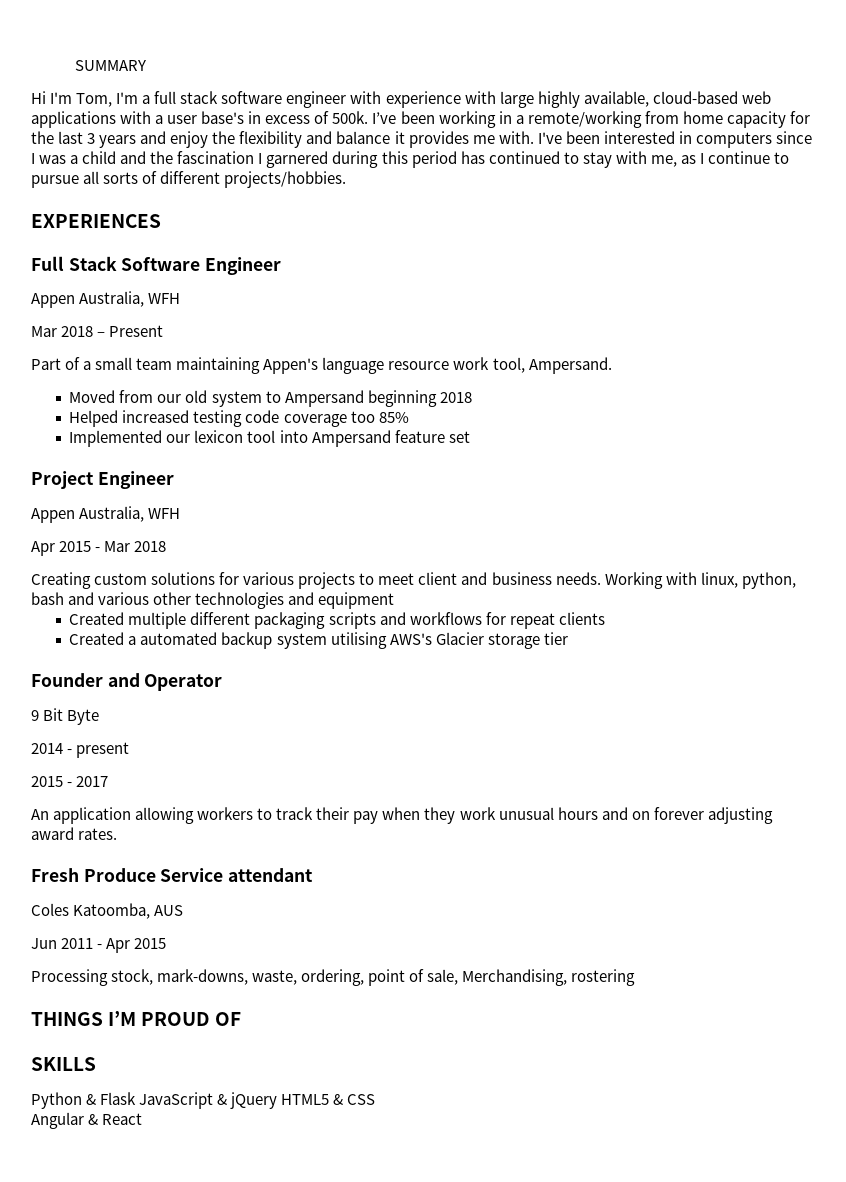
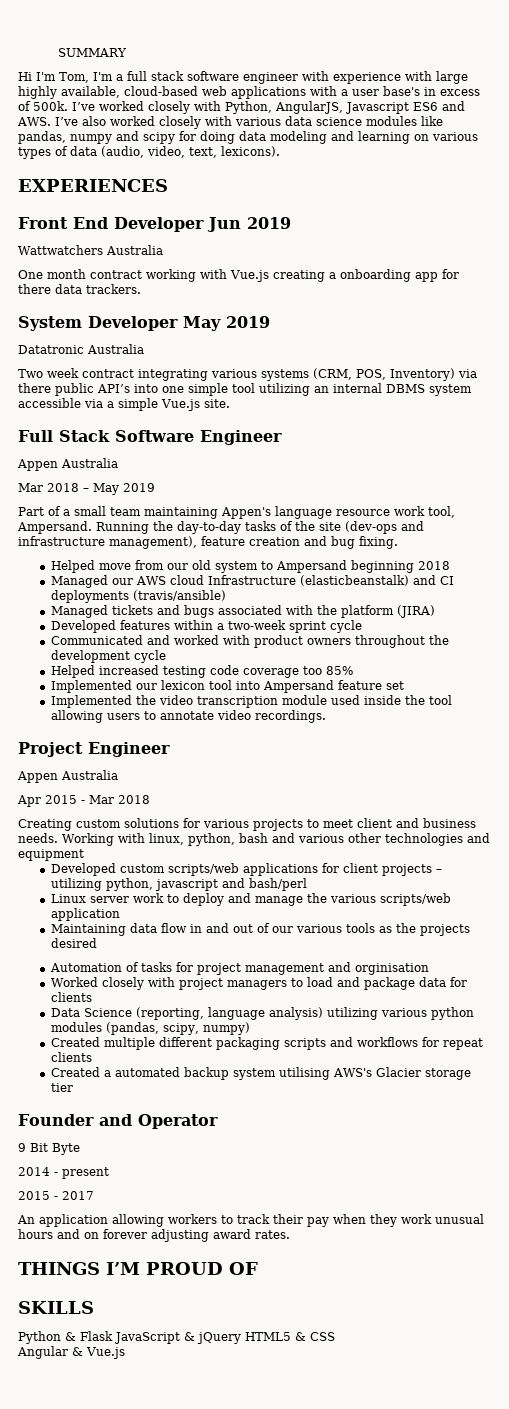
- I’ve been working in a remote/working from home capacity for the last 3 years and enjoy the flexibility and balance it provides me with. I've been interested in computers since I was a child and the fascination I garnered during this period has continued to stay with me, as I continue to pursue all sorts of different projects/hobbies.
+ I’ve worked closely with Python, AngularJS, Javascript ES6 and AWS. I’ve also worked closely with various data science modules like pandas, numpy and scipy for doing data modeling and learning on various types of data (audio, video, text, lexicons).
  EXPERIENCES
+ Front End Developer Jun 2019
+ Wattwatchers Australia
+ One month contract working with Vue.js creating a onboarding app for there data trackers.
+ System Developer May 2019
+ Datatronic Australia
+ Two week contract integrating various systems (CRM, POS, Inventory) via there public API’s into one simple tool utilizing an internal DBMS system accessible via a simple Vue.js site.
  Full Stack Software Engineer
- Appen Australia, WFH
+ Appen Australia
- Mar 2018 – Present
+ Mar 2018 – May 2019
- Part of a small team maintaining Appen's language resource work tool, Ampersand.
- Moved from our old system to Ampersand beginning 2018
+ Part of a small team maintaining Appen's language resource work tool, Ampersand. Running the day-to-day tasks of the site (dev-ops and infrastructure management), feature creation and bug fixing.
+ Helped move from our old system to Ampersand beginning 2018
+ Managed our AWS cloud Infrastructure (elasticbeanstalk) and CI deployments (travis/ansible)
+ Managed tickets and bugs associated with the platform (JIRA)
+ Developed features within a two-week sprint cycle
+ Communicated and worked with product owners throughout the development cycle
+ Implemented the video transcription module used inside the tool allowing users to annotate video recordings.
  Project Engineer
- Appen Australia, WFH
+ Appen Australia
+ Developed custom scripts/web applications for client projects – utilizing python, javascript and bash/perl
+ Linux server work to deploy and manage the various scripts/web application
+ Maintaining data flow in and out of our various tools as the projects desired
+ Automation of tasks for project management and orginisation
+ Worked closely with project managers to load and package data for clients
+ Data Science (reporting, language analysis) utilizing various python modules (pandas, scipy, numpy)
- Fresh Produce Service attendant
- Coles Katoomba, AUS
- Jun 2011 - Apr 2015
- Processing stock, mark-downs, waste, ordering, point of sale, Merchandising, rostering
- Angular & React
+ Angular & Vue.js

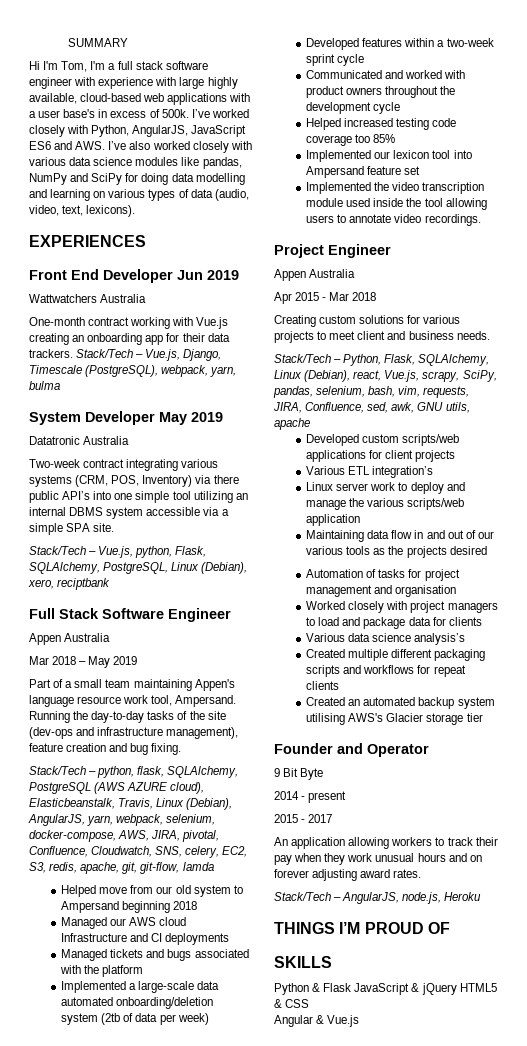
- I’ve worked closely with Python, AngularJS, Javascript ES6 and AWS. I’ve also worked closely with various data science modules like pandas, numpy and scipy for doing data modeling and learning on various types of data (audio, video, text, lexicons).
+ I’ve worked closely with Python, AngularJS, JavaScript ES6 and AWS. I’ve also worked closely with various data science modules like pandas, NumPy and SciPy for doing data modelling and learning on various types of data (audio, video, text, lexicons).
- One month contract working with Vue.js creating a onboarding app for there data trackers.
+ One-month contract working with Vue.js creating an onboarding app for their data trackers. Stack/Tech – Vue.js, Django, Timescale (PostgreSQL), webpack, yarn, bulma
- Two week contract integrating various systems (CRM, POS, Inventory) via there public API’s into one simple tool utilizing an internal DBMS system accessible via a simple Vue.js site.
+ Two-week contract integrating various systems (CRM, POS, Inventory) via there public API’s into one simple tool utilizing an internal DBMS system accessible via a simple SPA site.
+ Stack/Tech – Vue.js, python, Flask, SQLAlchemy, PostgreSQL, Linux (Debian), xero, reciptbank
+ Stack/Tech – python, flask, SQLAlchemy, PostgreSQL (AWS AZURE cloud), Elasticbeanstalk, Travis, Linux (Debian), AngularJS, yarn, webpack, selenium, docker-compose, AWS, JIRA, pivotal, Confluence, Cloudwatch, SNS, celery, EC2, S3, redis, apache, git, git-flow, lamda
- Managed our AWS cloud Infrastructure (elasticbeanstalk) and CI deployments (travis/ansible)
+ Managed our AWS cloud Infrastructure and CI deployments
- Managed tickets and bugs associated with the platform (JIRA)
+ Managed tickets and bugs associated with the platform
+ Implemented a large-scale data automated onboarding/deletion system (2tb of data per week)
- Creating custom solutions for various projects to meet client and business needs. Working with linux, python, bash and various other technologies and equipment
+ Creating custom solutions for various projects to meet client and business needs.
+ Stack/Tech – Python, Flask, SQLAlchemy, Linux (Debian), react, Vue.js, scrapy, SciPy, pandas, selenium, bash, vim, requests, JIRA, Confluence, sed, awk, GNU utils, apache
- Developed custom scripts/web applications for client projects – utilizing python, javascript and bash/perl
+ Developed custom scripts/web applications for client projects
+ Various ETL integration’s
- Automation of tasks for project management and orginisation
+ Automation of tasks for project management and organisation
- Data Science (reporting, language analysis) utilizing various python modules (pandas, scipy, numpy)
+ Various data science analysis’s
- Created a automated backup system utilising AWS's Glacier storage tier
+ Created an automated backup system utilising AWS's Glacier storage tier
+ Stack/Tech – AngularJS, node.js, Heroku

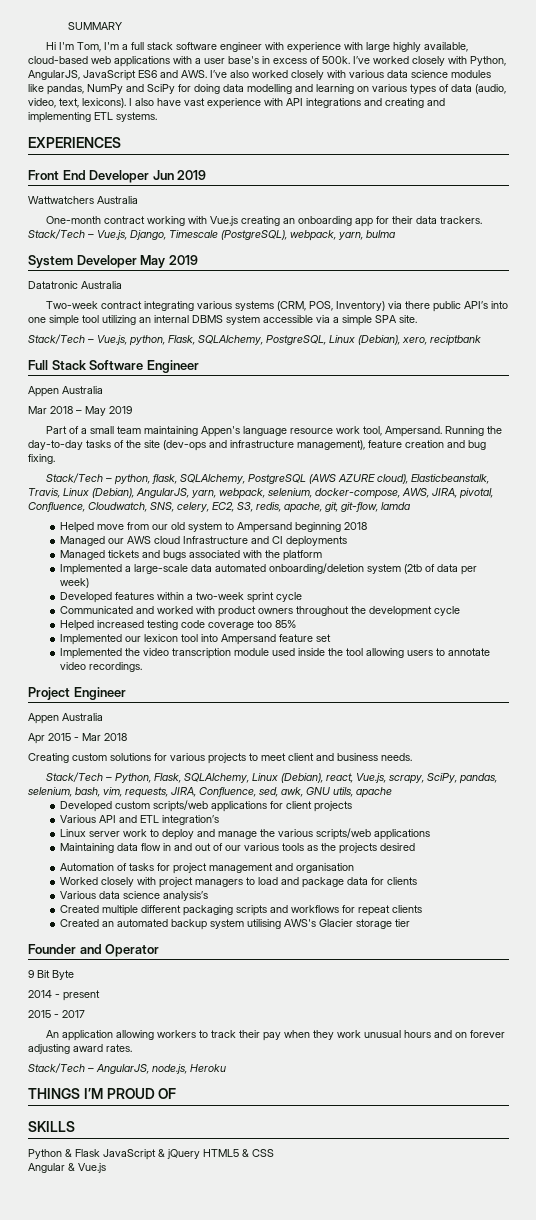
+ I also have vast experience with API integrations and creating and implementing ETL systems.
- Various ETL integration’s
+ Various API and ETL integration’s
- Linux server work to deploy and manage the various scripts/web application
+ Linux server work to deploy and manage the various scripts/web applications

